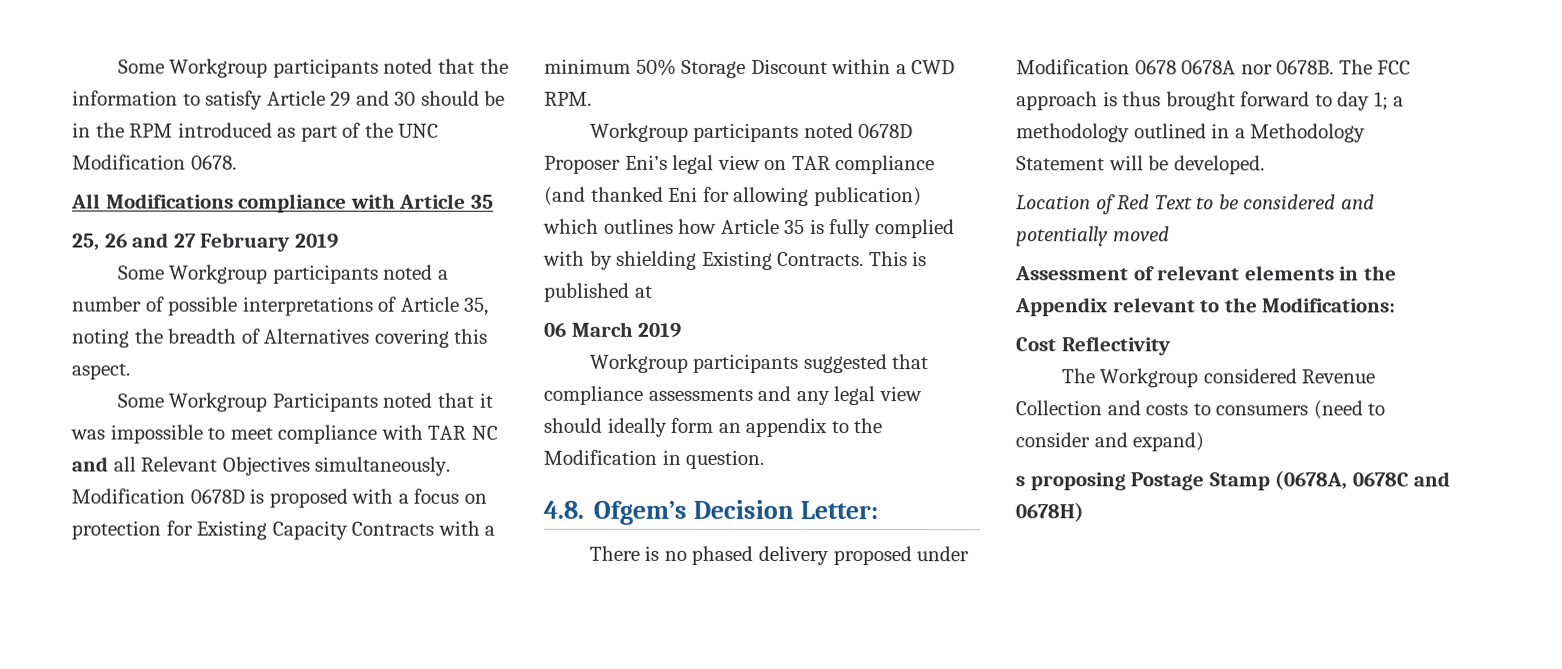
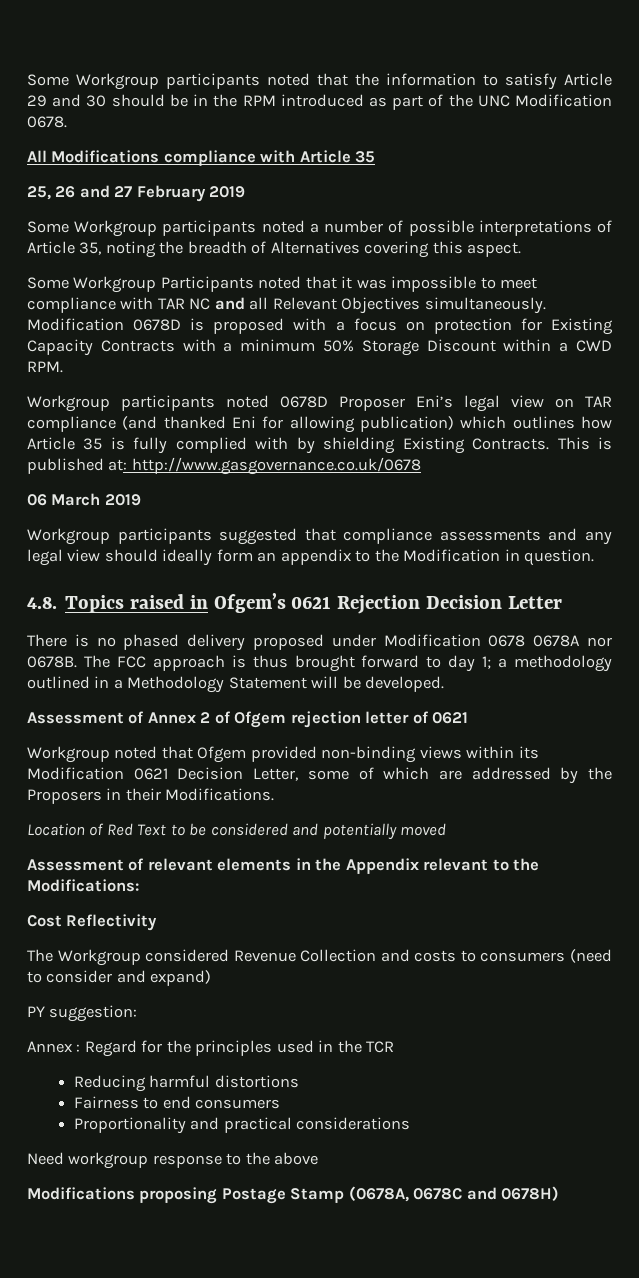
- This is published at
+ This is published at: http://www.gasgovernance.co.uk/0678
- 4.8. Ofgem’s Decision Letter:
+ 4.8. Topics raised in Ofgem’s 0621 Rejection Decision Letter
+ Assessment of Annex 2 of Ofgem rejection letter of 0621
+ Workgroup noted that Ofgem provided non-binding views within its Modification 0621 Decision Letter, some of which are addressed by the Proposers in their Modifications.
- s proposing Postage Stamp (0678A, 0678C and 0678H)
+ PY suggestion:
+ Annex : Regard for the principles used in the TCR
+ Reducing harmful distortions
+ Fairness to end consumers
+ Proportionality and practical considerations
+ Need workgroup response to the above
+ Modifications proposing Postage Stamp (0678A, 0678C and 0678H)

